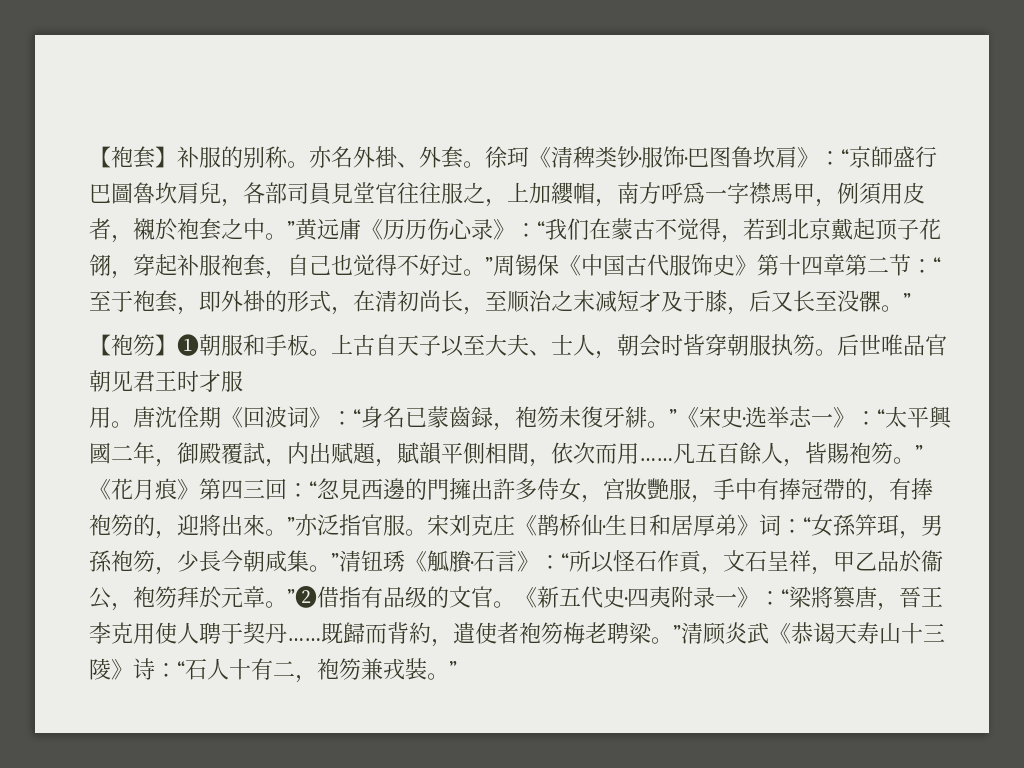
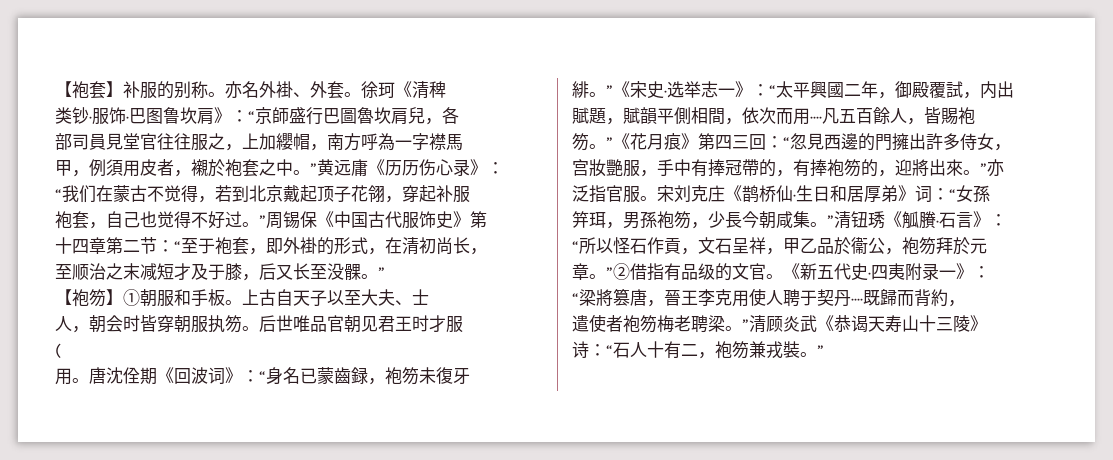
- 徐珂《清稗类钞·服饰·巴图鲁坎肩》：
+ 徐珂《清稗
+ 类钞·服饰·巴图鲁坎肩》：
- “京師盛行巴圖魯坎肩兒，各部司員見堂官往往服之，上加纓帽，南方呼爲一字襟馬甲，例須用皮者，襯於袍套之中。”黄远庸《历历伤心录》：“我们在蒙古不觉得，若到北京戴起顶子花翎，穿起补服袍套，自己也觉得不好过。”周锡保《中国古代服饰史》第十四章第二节：
+ “京師盛行巴圖魯坎肩兒，各
+ 部司員見堂官往往服之，上加纓帽，南方呼為一字襟馬
+ 甲，例須用皮者，襯於袍套之中。”黄远庸《历历伤心录》：
+ “我们在蒙古不觉得，若到北京戴起顶子花翎，穿起补服
+ 袍套，自己也觉得不好过。”周锡保《中国古代服饰史》第
+ 十四章第二节：
- “至于袍套，即外褂的形式，在清初尚长，至顺治之末减短才及于膝，后又长至没髁。”
+ “至于袍套，即外褂的形式，在清初尚长，
+ 至顺治之末减短才及于膝，后又长至没髁。”
- 【袍笏】❶朝服和手板。
+ 【袍笏】①朝服和手板。
- 上古自天子以至大夫、士人，朝会时皆穿朝服执笏。
+ 上古自天子以至大夫、士
+ 人，朝会时皆穿朝服执笏。
+ (
- “身名已蒙齒録，袍笏未復牙緋。”《宋史·选举志一》：
+ “身名已蒙齒録，袍笏未復牙
+ 緋。”《宋史·选举志一》：
- “太平興國二年，御殿覆試，内出赋題，賦韻平側相間，依次而用……凡五百餘人，皆賜袍笏。”《花月痕》第四三回：
+ “太平興國二年，御殿覆試，内出
+ 賦題，賦韻平側相間，依次而用····凡五百餘人，皆賜袍
+ 笏。”《花月痕》第四三回：
- “忽見西邊的門擁出許多侍女，宫妝艷服，手中有捧冠帶的，有捧袍笏的，迎將出來。”亦泛指官服。
+ “忽見西邊的門擁出許多侍女，
+ 宫妝艷服，手中有捧冠帶的，有捧袍笏的，迎將出來。”亦
+ 泛指官服。
- 宋刘克庄《鹊桥仙·生日和居厚弟》词：“女孫笄珥，男孫袍笏，少長今朝咸集。”清钮琇《觚賸·石言》：“所以怪石作貢，文石呈祥，甲乙品於衞公，袍笏拜於元章。”❷借指有品级的文官。
+ 宋刘克庄《鹊桥仙·生日和居厚弟》词：“女孫
+ 笄珥，男孫袍笏，少長今朝咸集。”清钮琇《觚賸·石言》：
+ “所以怪石作貢，文石呈祥，甲乙品於衞公，袍笏拜於元
+ 章。”②借指有品级的文官。
- 《新五代史·四夷附录一》：“梁將篡唐，晉王李克用使人聘于契丹……既歸而背約，遣使者袍笏梅老聘梁。”清顾炎武《恭谒天寿山十三陵》诗：“石人十有二，袍笏兼戎裝。”
+ 《新五代史·四夷附录一》：
+ “梁將篡唐，晉王李克用使人聘于契丹····既歸而背約，
+ 遣使者袍笏梅老聘梁。”清顾炎武《恭谒天寿山十三陵》
+ 诗：“石人十有二，袍笏兼戎裝。”

